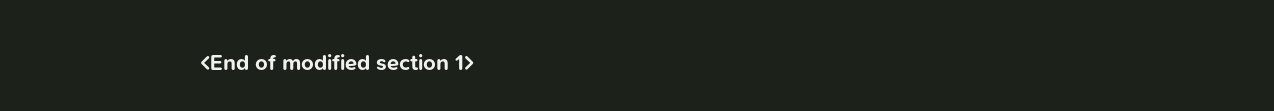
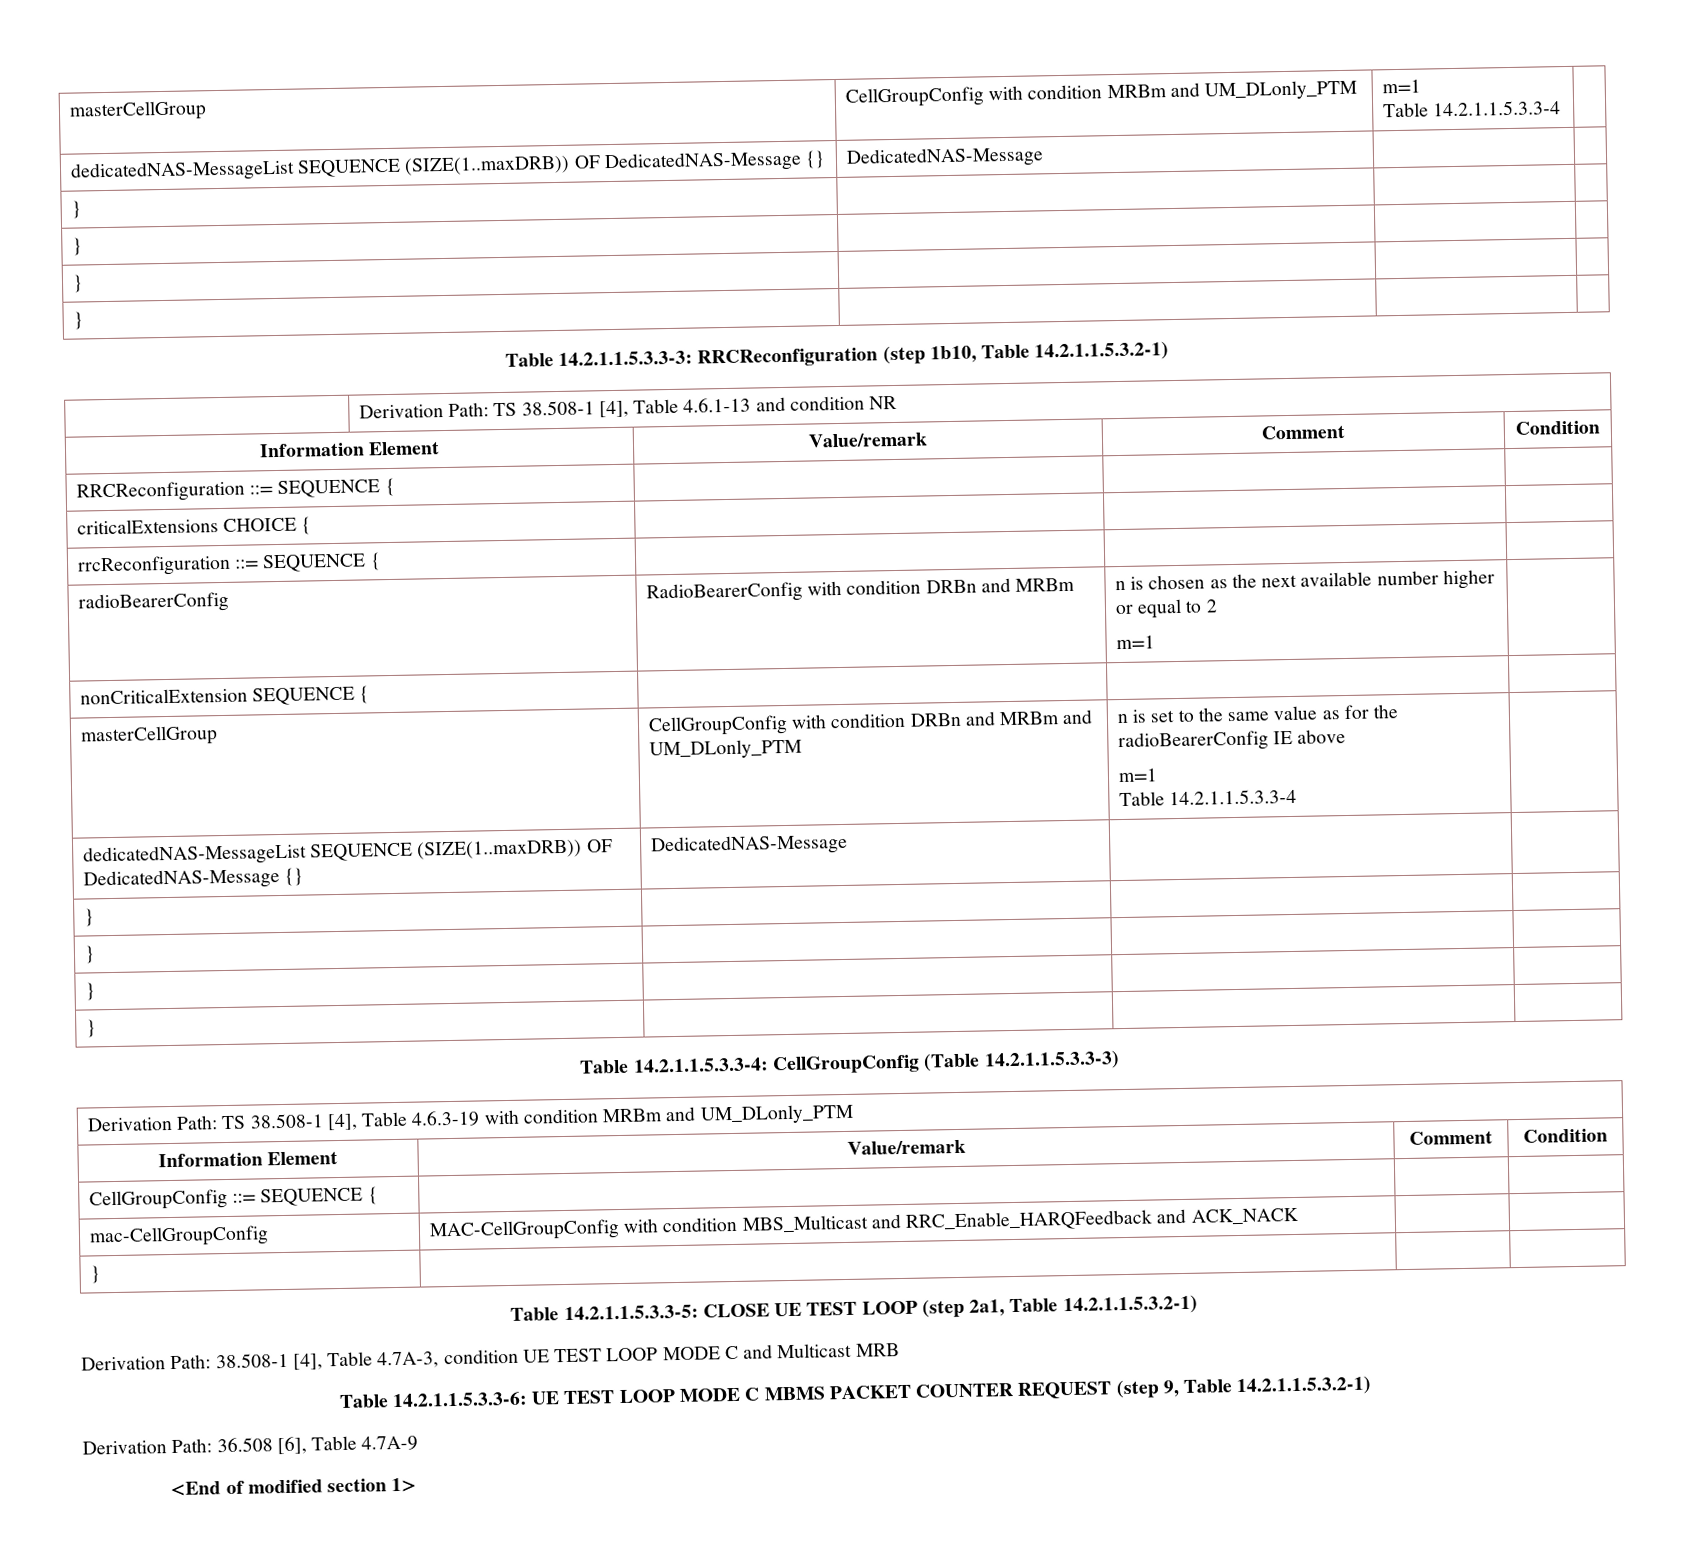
+ masterCellGroup | CellGroupConfig with condition MRBm and UM_DLonly_PTM | m=1
+ Table 14.2.1.1.5.3.3-4 |
+ dedicatedNAS-MessageList SEQUENCE (SIZE(1..maxDRB)) OF DedicatedNAS-Message {} | DedicatedNAS-Message | |
+ } | | |
+ } | | |
+ } | | |
+ } | | |
+ Table 14.2.1.1.5.3.3-3: RRCReconfiguration (step 1b10, Table 14.2.1.1.5.3.2-1)
+ | Derivation Path: TS 38.508-1 [4], Table 4.6.1-13 and condition NR
+ Information Element | Value/remark | Comment | Condition
+ RRCReconfiguration ::= SEQUENCE { | | |
+ criticalExtensions CHOICE { | | |
+ rrcReconfiguration ::= SEQUENCE { | | |
+ radioBearerConfig | RadioBearerConfig with condition DRBn and MRBm | n is chosen as the next available number higher or equal to 2
+ m=1 |
+ nonCriticalExtension SEQUENCE { | | |
+ masterCellGroup | CellGroupConfig with condition DRBn and MRBm and UM_DLonly_PTM | n is set to the same value as for the radioBearerConfig IE above
+ m=1
+ Table 14.2.1.1.5.3.3-4 |
+ dedicatedNAS-MessageList SEQUENCE (SIZE(1..maxDRB)) OF DedicatedNAS-Message {} | DedicatedNAS-Message | |
+ } | | |
+ } | | |
+ } | | |
+ } | | |
+ Table 14.2.1.1.5.3.3-4: CellGroupConfig (Table 14.2.1.1.5.3.3-3)
+ Derivation Path: TS 38.508-1 [4], Table 4.6.3-19 with condition MRBm and UM_DLonly_PTM
+ Information Element | Value/remark | Comment | Condition
+ CellGroupConfig ::= SEQUENCE { | | |
+ mac-CellGroupConfig | MAC-CellGroupConfig with condition MBS_Multicast and RRC_Enable_HARQFeedback and ACK_NACK | |
+ } | | |
+ Table 14.2.1.1.5.3.3-5: CLOSE UE TEST LOOP (step 2a1, Table 14.2.1.1.5.3.2-1)
+ Derivation Path: 38.508-1 [4], Table 4.7A-3, condition UE TEST LOOP MODE C and Multicast MRB
+ Table 14.2.1.1.5.3.3-6: UE TEST LOOP MODE C MBMS PACKET COUNTER REQUEST (step 9, Table 14.2.1.1.5.3.2-1)
+ Derivation Path: 36.508 [6], Table 4.7A-9

